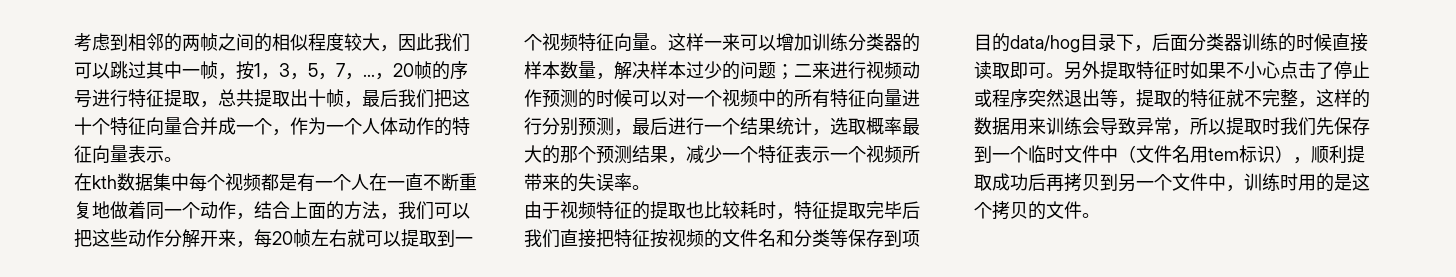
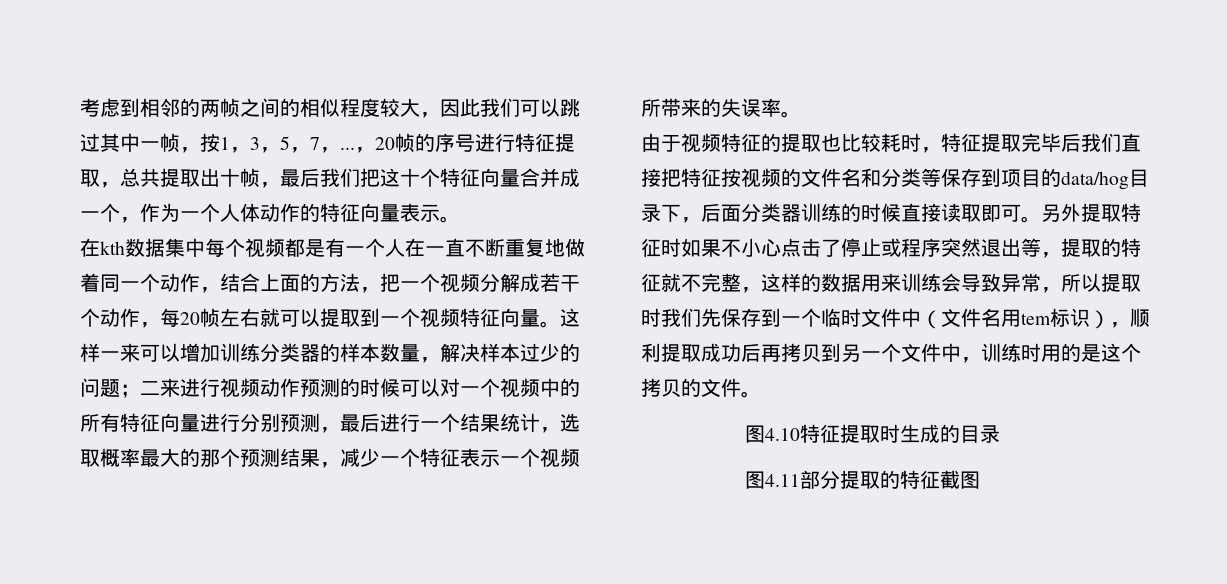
- 在kth数据集中每个视频都是有一个人在一直不断重复地做着同一个动作，结合上面的方法，我们可以把这些动作分解开来，每20帧左右就可以提取到一个视频特征向量。
+ 在kth数据集中每个视频都是有一个人在一直不断重复地做着同一个动作，结合上面的方法，把一个视频分解成若干个动作，每20帧左右就可以提取到一个视频特征向量。
+ 图4.10特征提取时生成的目录
+ 图4.11部分提取的特征截图

